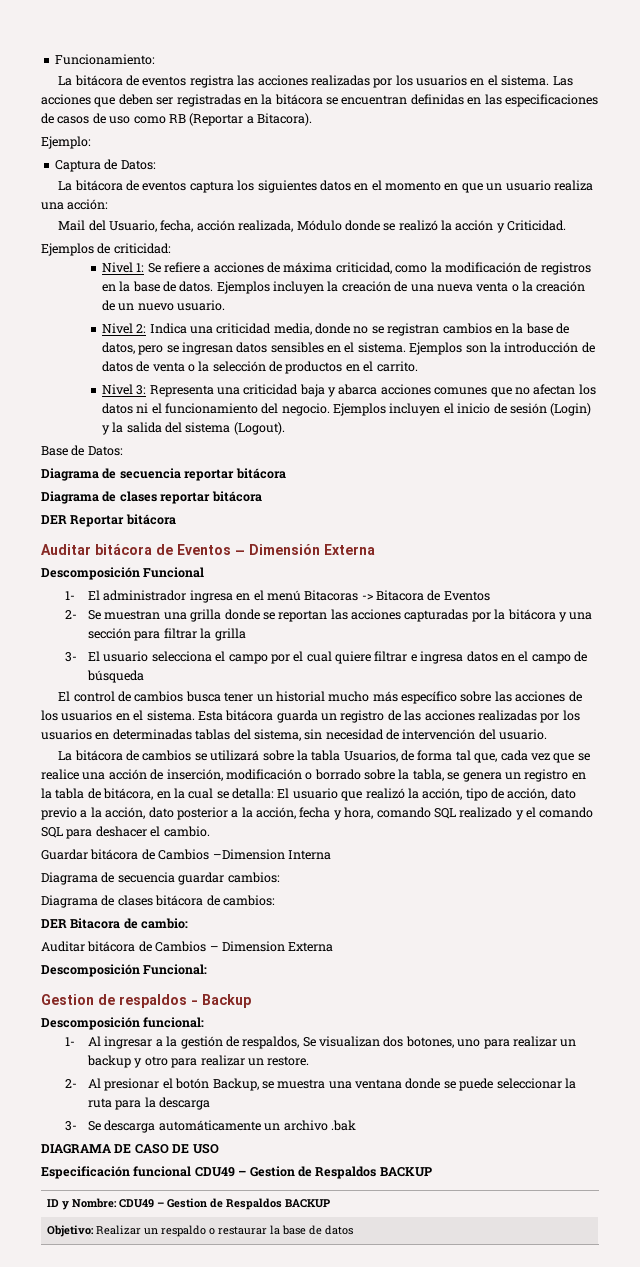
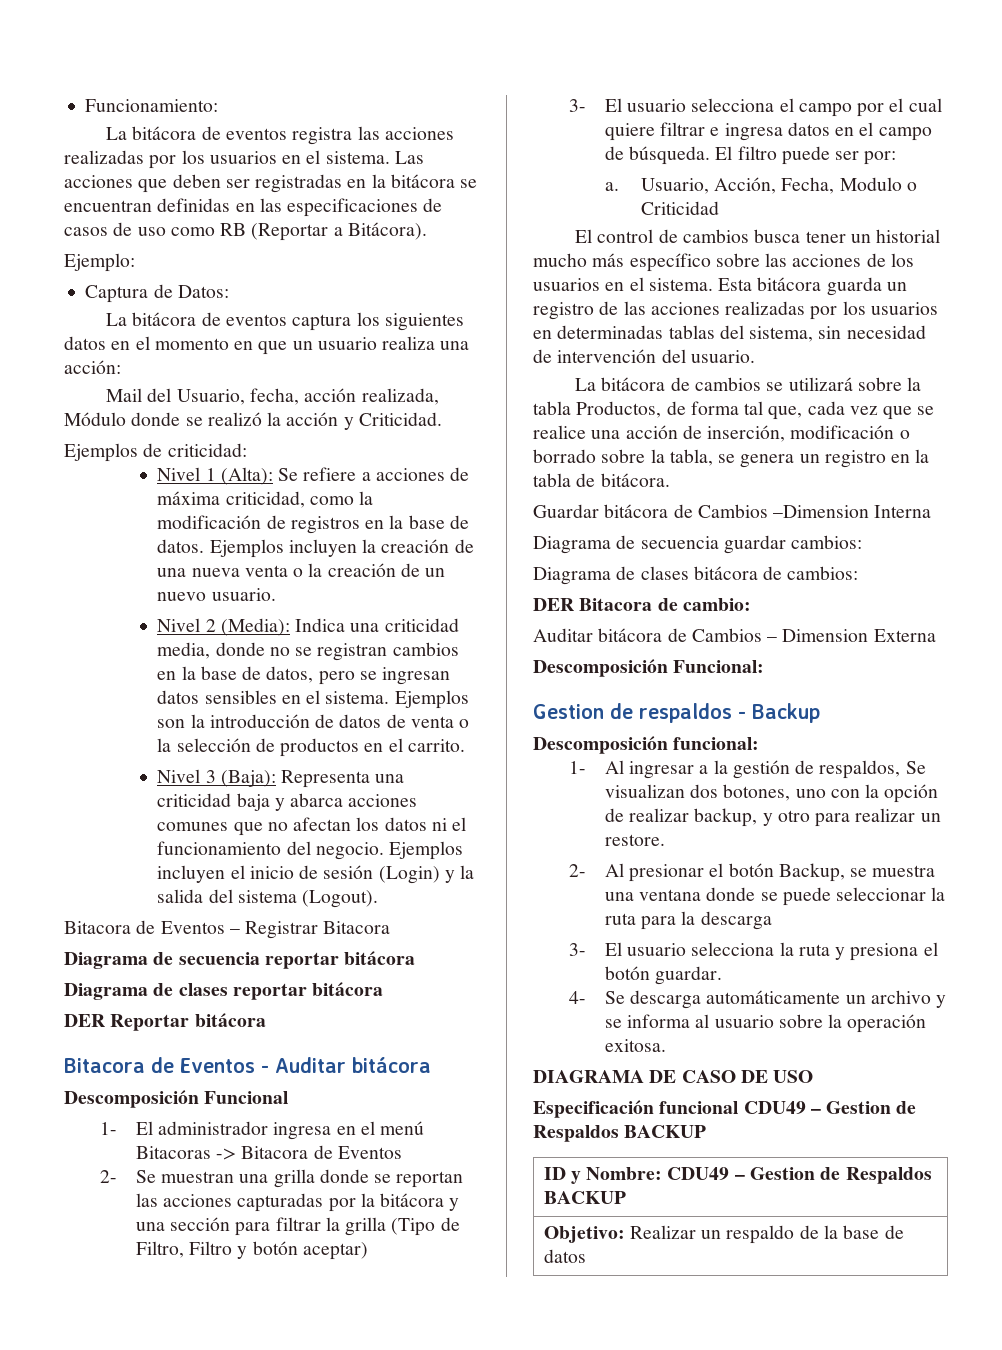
- Las acciones que deben ser registradas en la bitácora se encuentran definidas en las especificaciones de casos de uso como RB (Reportar a Bitacora).
+ Las acciones que deben ser registradas en la bitácora se encuentran definidas en las especificaciones de casos de uso como RB (Reportar a Bitácora).
- Nivel 1: Se refiere a acciones de máxima criticidad, como la modificación de registros en la base de datos.
+ Nivel 1 (Alta): Se refiere a acciones de máxima criticidad, como la modificación de registros en la base de datos.
- Nivel 2: Indica una criticidad media, donde no se registran cambios en la base de datos, pero se ingresan datos sensibles en el sistema.
+ Nivel 2 (Media): Indica una criticidad media, donde no se registran cambios en la base de datos, pero se ingresan datos sensibles en el sistema.
- Nivel 3: Representa una criticidad baja y abarca acciones comunes que no afectan los datos ni el funcionamiento del negocio.
+ Nivel 3 (Baja): Representa una criticidad baja y abarca acciones comunes que no afectan los datos ni el funcionamiento del negocio.
- Base de Datos:
+ Bitacora de Eventos – Registrar Bitacora
- Auditar bitácora de Eventos – Dimensión Externa
+ Bitacora de Eventos - Auditar bitácora
- 2- Se muestran una grilla donde se reportan las acciones capturadas por la bitácora y una sección para filtrar la grilla
+ 2- Se muestran una grilla donde se reportan las acciones capturadas por la bitácora y una sección para filtrar la grilla (Tipo de Filtro, Filtro y botón aceptar)
- 3- El usuario selecciona el campo por el cual quiere filtrar e ingresa datos en el campo de búsqueda
+ 3- El usuario selecciona el campo por el cual quiere filtrar e ingresa datos en el campo de búsqueda. El filtro puede ser por:
+ a. Usuario, Acción, Fecha, Modulo o Criticidad
- La bitácora de cambios se utilizará sobre la tabla Usuarios, de forma tal que, cada vez que se realice una acción de inserción, modificación o borrado sobre la tabla, se genera un registro en la tabla de bitácora, en la cual se detalla: El usuario que realizó la acción, tipo de acción, dato previo a la acción, dato posterior a la acción, fecha y hora, comando SQL realizado y el comando SQL para deshacer el cambio.
+ La bitácora de cambios se utilizará sobre la tabla Productos, de forma tal que, cada vez que se realice una acción de inserción, modificación o borrado sobre la tabla, se genera un registro en la tabla de bitácora.
- 1- Al ingresar a la gestión de respaldos, Se visualizan dos botones, uno para realizar un backup y otro para realizar un restore.
+ 1- Al ingresar a la gestión de respaldos, Se visualizan dos botones, uno con la opción de realizar backup, y otro para realizar un restore.
- 3- Se descarga automáticamente un archivo .bak
+ 3- El usuario selecciona la ruta y presiona el botón guardar.
+ 4- Se descarga automáticamente un archivo y se informa al usuario sobre la operación exitosa.
- Objetivo: Realizar un respaldo o restaurar la base de datos
+ Objetivo: Realizar un respaldo de la base de datos

